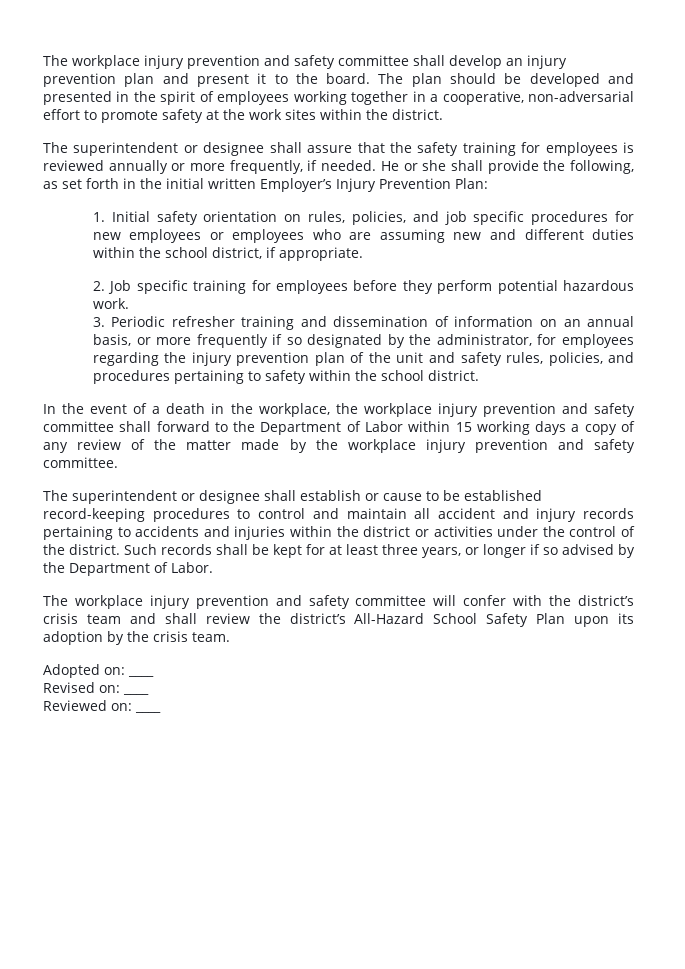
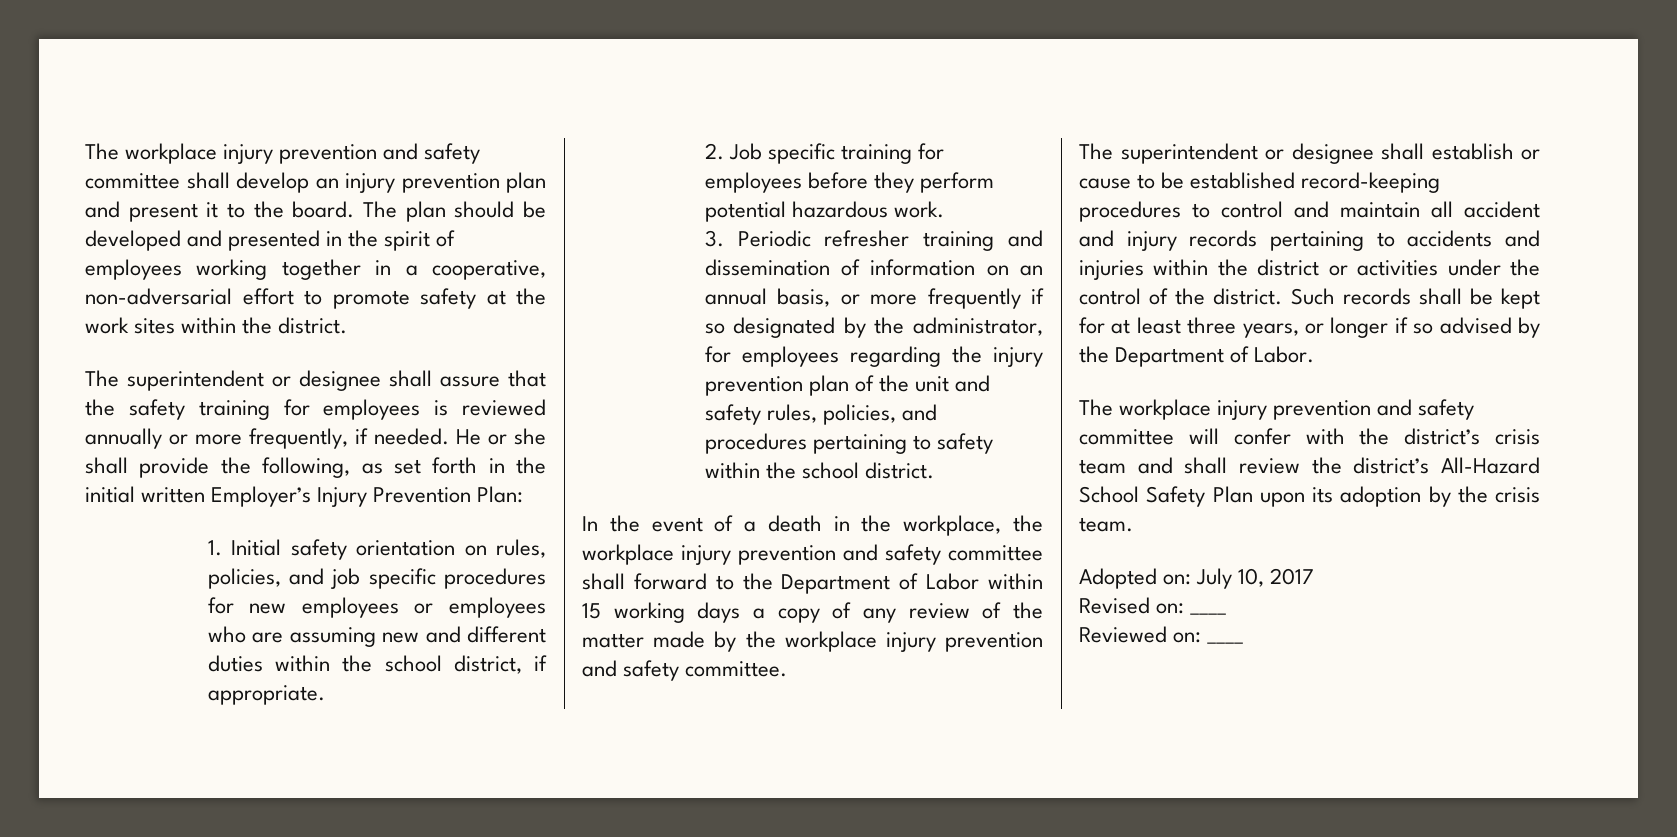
- Adopted on: ____
+ Adopted on: July 10, 2017

